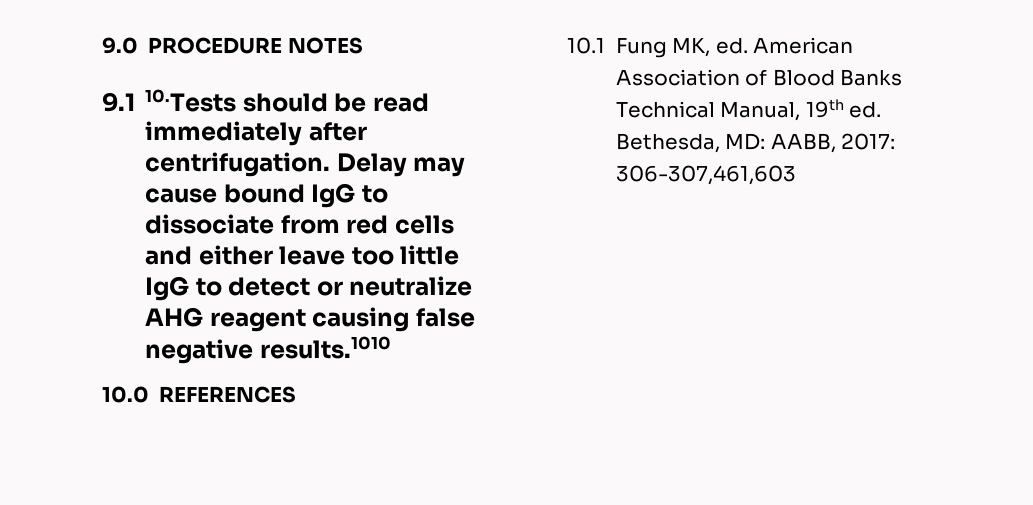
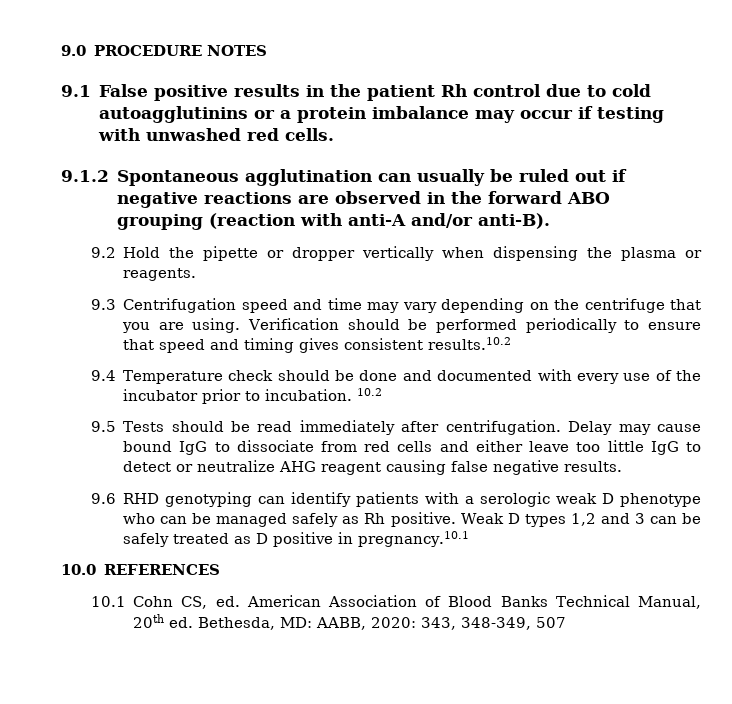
- 9.1 10.Tests should be read immediately after centrifugation.
+ 9.1 False positive results in the patient Rh control due to cold autoagglutinins or a protein imbalance may occur if testing with unwashed red cells.
+ 9.1.2 Spontaneous agglutination can usually be ruled out if negative reactions are observed in the forward ABO grouping (reaction with anti-A and/or anti-B).
+ 9.2 Hold the pipette or dropper vertically when dispensing the plasma or reagents.
+ 9.3 Centrifugation speed and time may vary depending on the centrifuge that you are using. Verification should be performed periodically to ensure that speed and timing gives consistent results.10.2
+ 9.4 Temperature check should be done and documented with every use of the incubator prior to incubation. 10.2
+ 9.5 Tests should be read immediately after centrifugation.
- Delay may cause bound IgG to dissociate from red cells and either leave too little IgG to detect or neutralize AHG reagent causing false negative results.1010
+ Delay may cause bound IgG to dissociate from red cells and either leave too little IgG to detect or neutralize AHG reagent causing false negative results.
+ 9.6 RHD genotyping can identify patients with a serologic weak D phenotype who can be managed safely as Rh positive. Weak D types 1,2 and 3 can be safely treated as D positive in pregnancy.10.1
- 10.1 Fung MK, ed. American Association of Blood Banks Technical Manual, 19th ed. Bethesda, MD: AABB, 2017: 306-307,461,603
+ 10.1 Cohn CS, ed. American Association of Blood Banks Technical Manual, 20th ed. Bethesda, MD: AABB, 2020: 343, 348-349, 507

